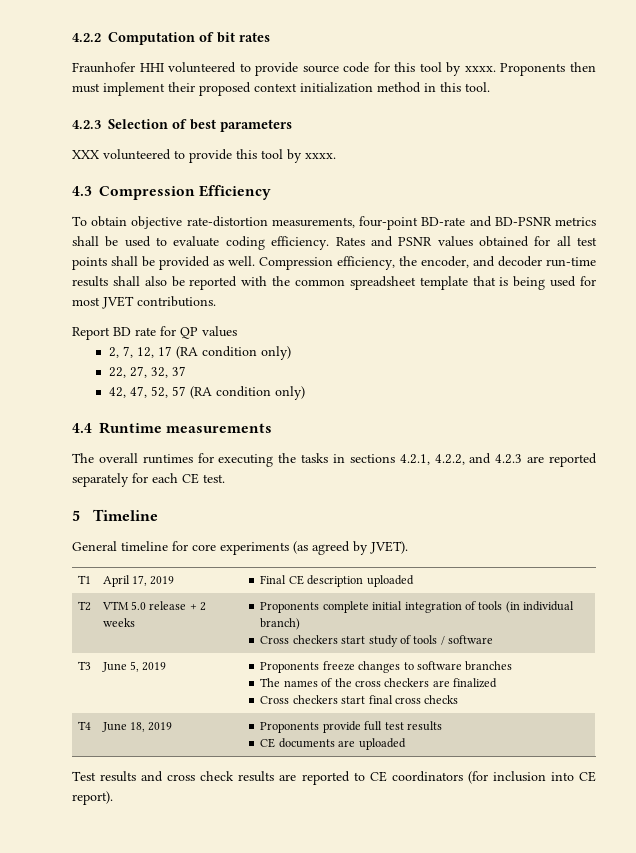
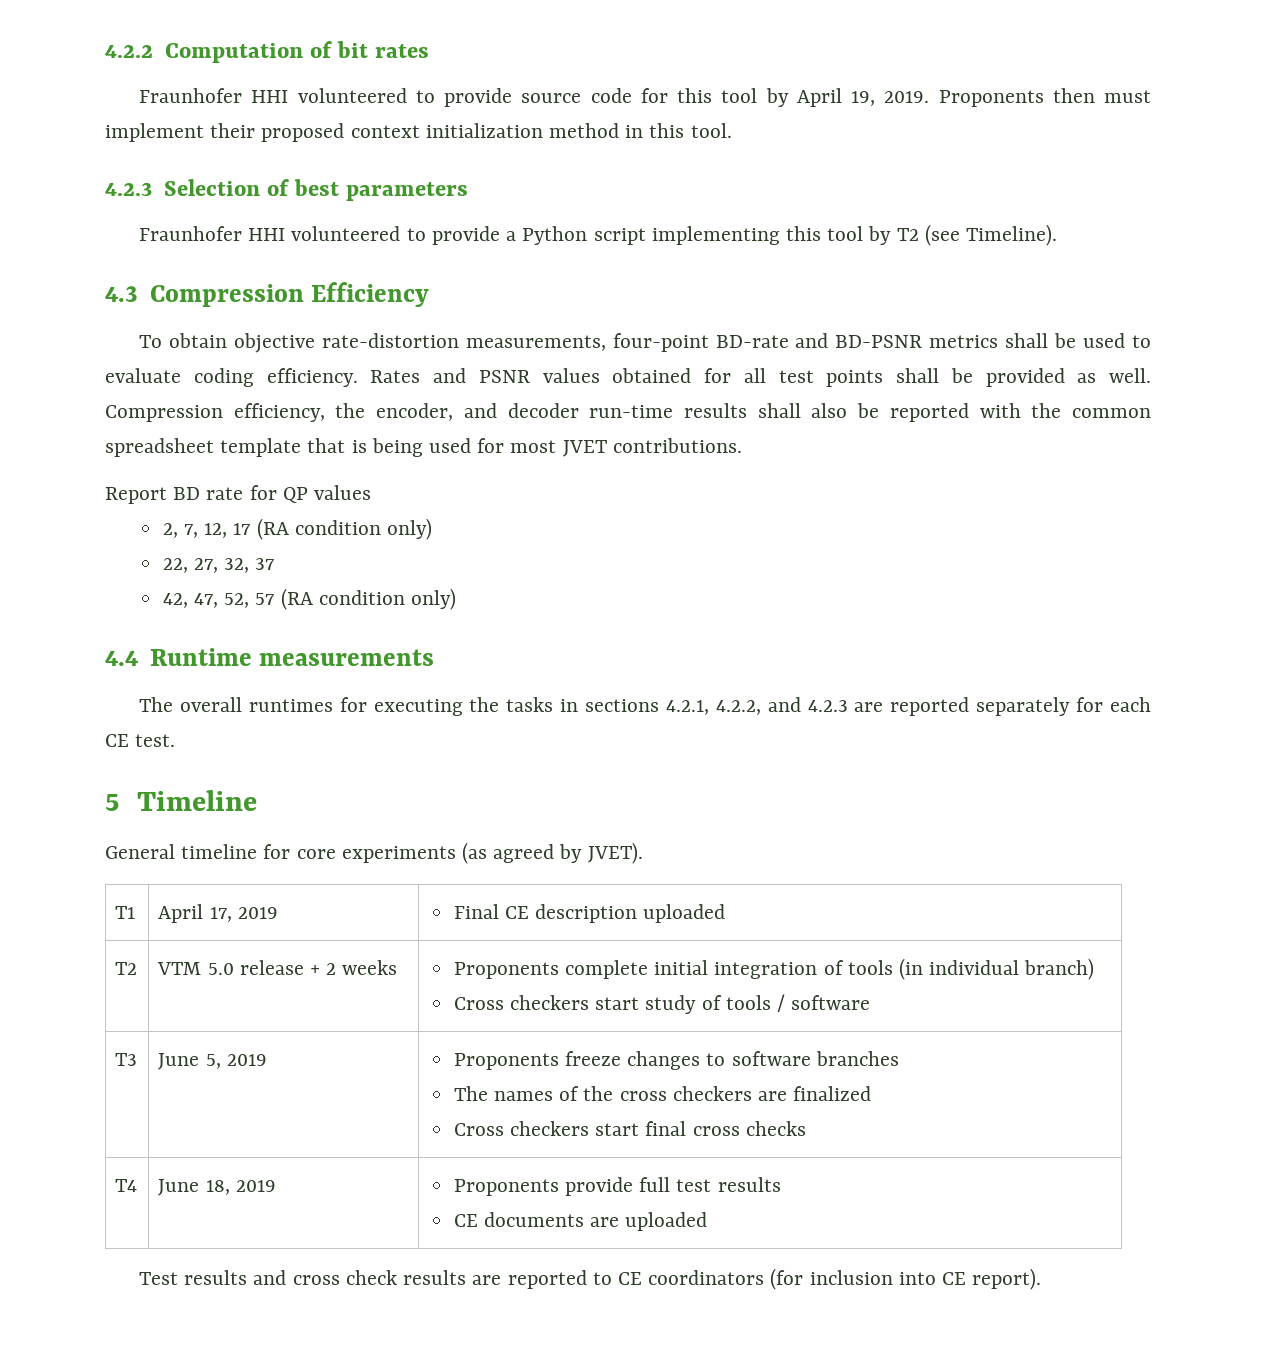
- Fraunhofer HHI volunteered to provide source code for this tool by xxxx.
+ Fraunhofer HHI volunteered to provide source code for this tool by April 19, 2019.
- XXX volunteered to provide this tool by xxxx.
+ Fraunhofer HHI volunteered to provide a Python script implementing this tool by T2 (see Timeline).

